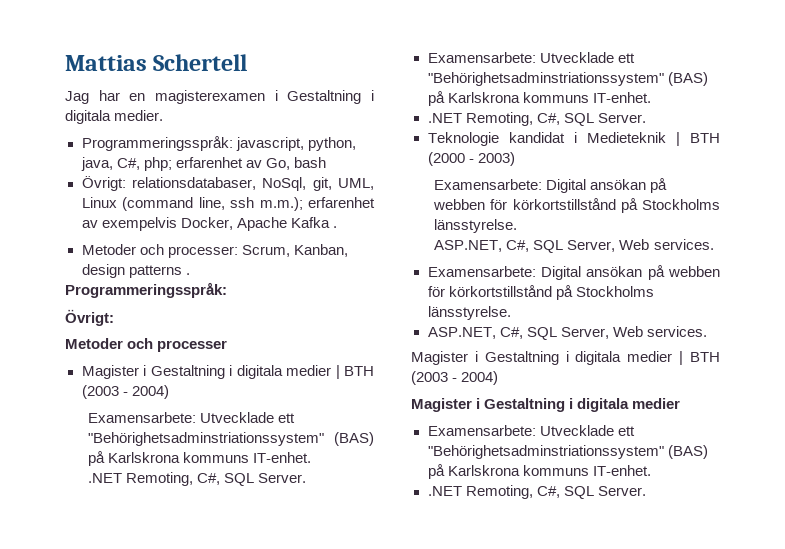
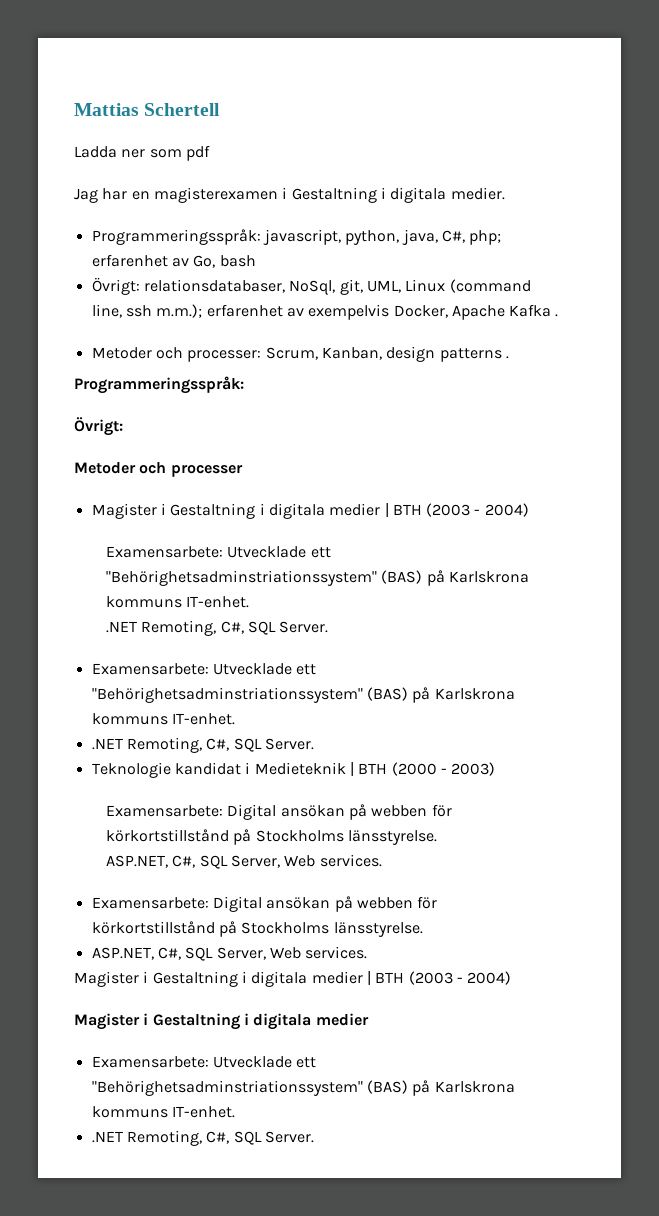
+ Ladda ner som pdf

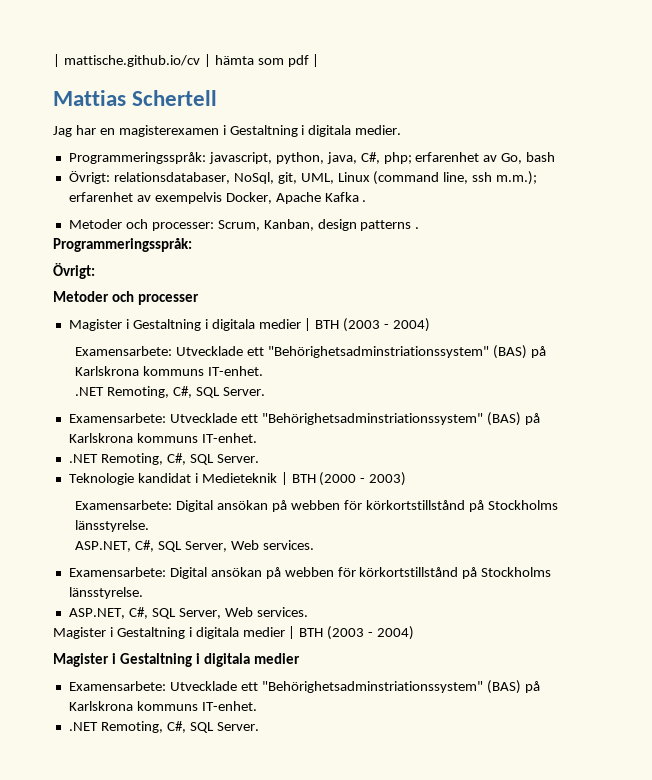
+ | mattische.github.io/cv | hämta som pdf |
  Mattias Schertell
- Ladda ner som pdf

